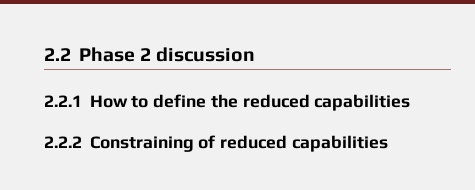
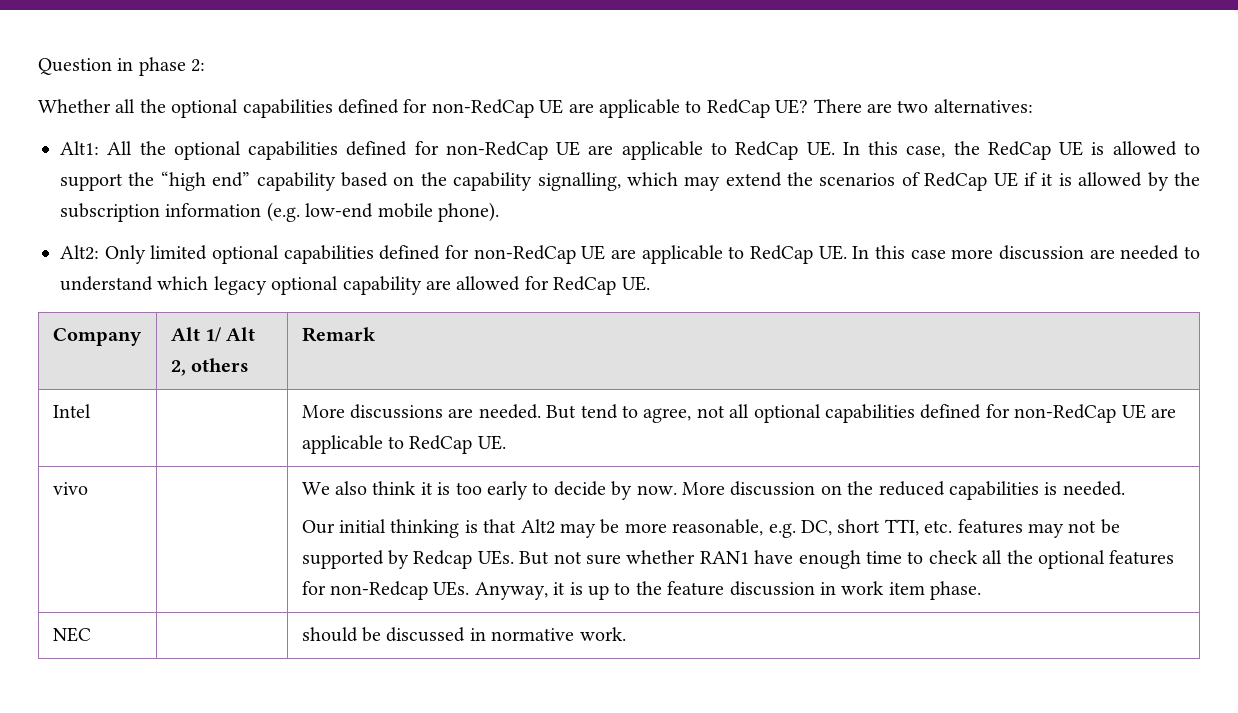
- 2.2 Phase 2 discussion
- 2.2.1 How to define the reduced capabilities
- 2.2.2 Constraining of reduced capabilities
+ Question in phase 2:
+ Whether all the optional capabilities defined for non-RedCap UE are applicable to RedCap UE? There are two alternatives:
+ Alt1: All the optional capabilities defined for non-RedCap UE are applicable to RedCap UE. In this case, the RedCap UE is allowed to support the “high end” capability based on the capability signalling, which may extend the scenarios of RedCap UE if it is allowed by the subscription information (e.g. low-end mobile phone).
+ Alt2: Only limited optional capabilities defined for non-RedCap UE are applicable to RedCap UE. In this case more discussion are needed to understand which legacy optional capability are allowed for RedCap UE.
+ Company | Alt 1/ Alt 2, others | Remark
+ Intel | | More discussions are needed. But tend to agree, not all optional capabilities defined for non-RedCap UE are applicable to RedCap UE.
+ vivo | | We also think it is too early to decide by now. More discussion on the reduced capabilities is needed.
+ Our initial thinking is that Alt2 may be more reasonable, e.g. DC, short TTI, etc. features may not be supported by Redcap UEs. But not sure whether RAN1 have enough time to check all the optional features for non-Redcap UEs. Anyway, it is up to the feature discussion in work item phase.
+ NEC | | should be discussed in normative work.

